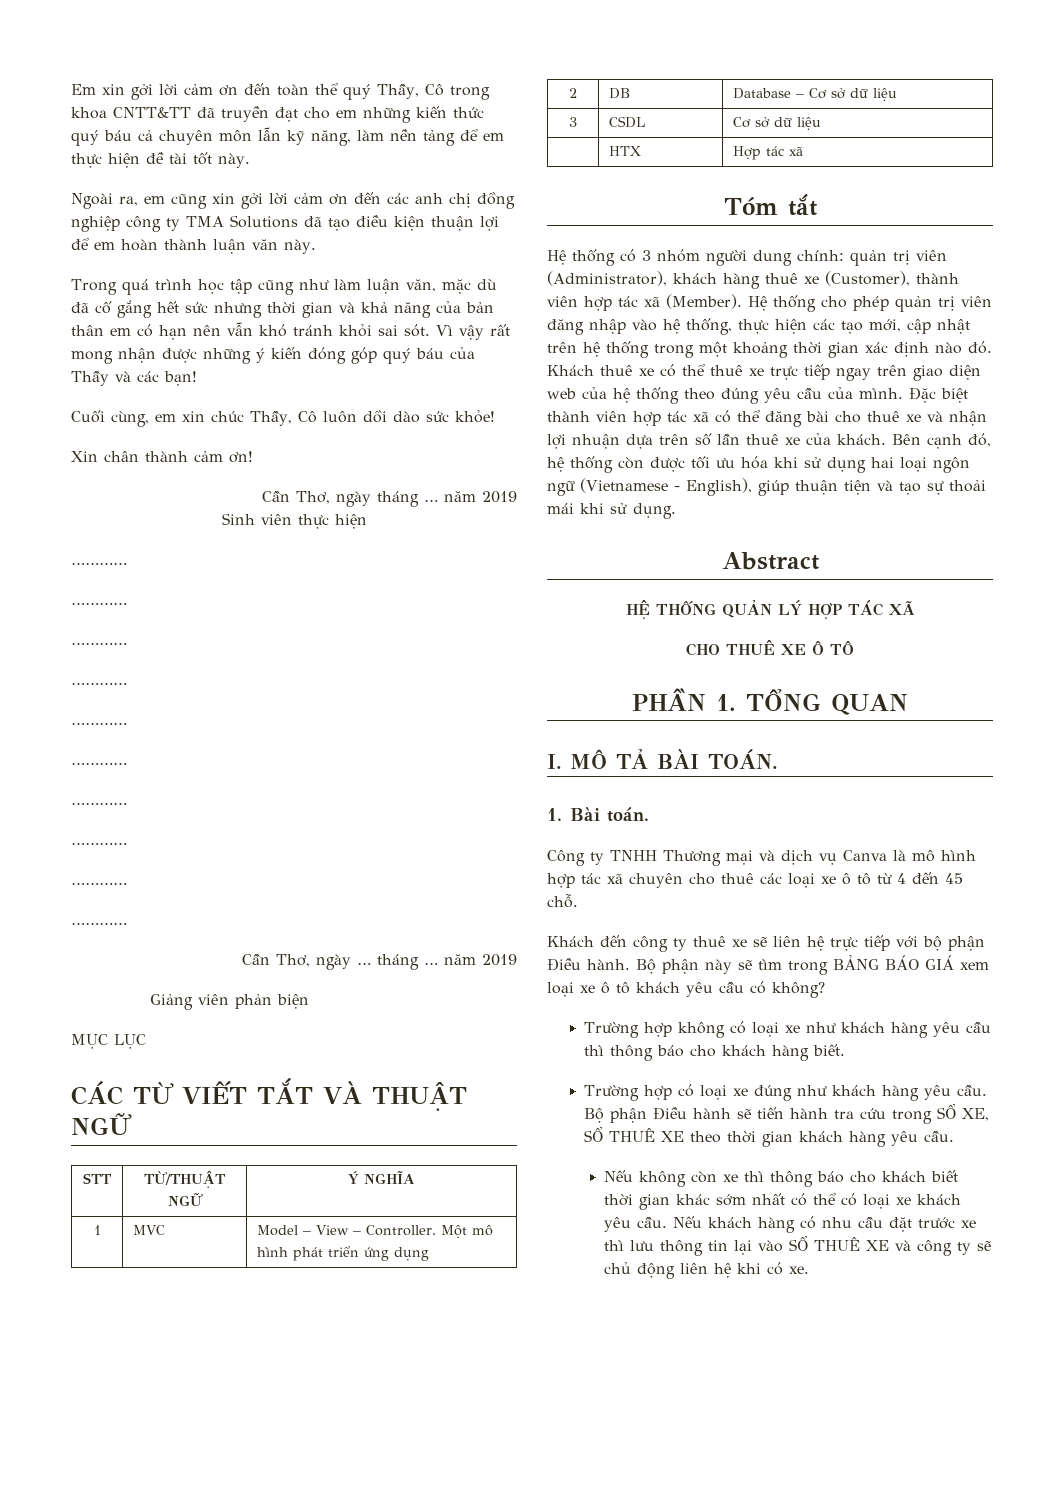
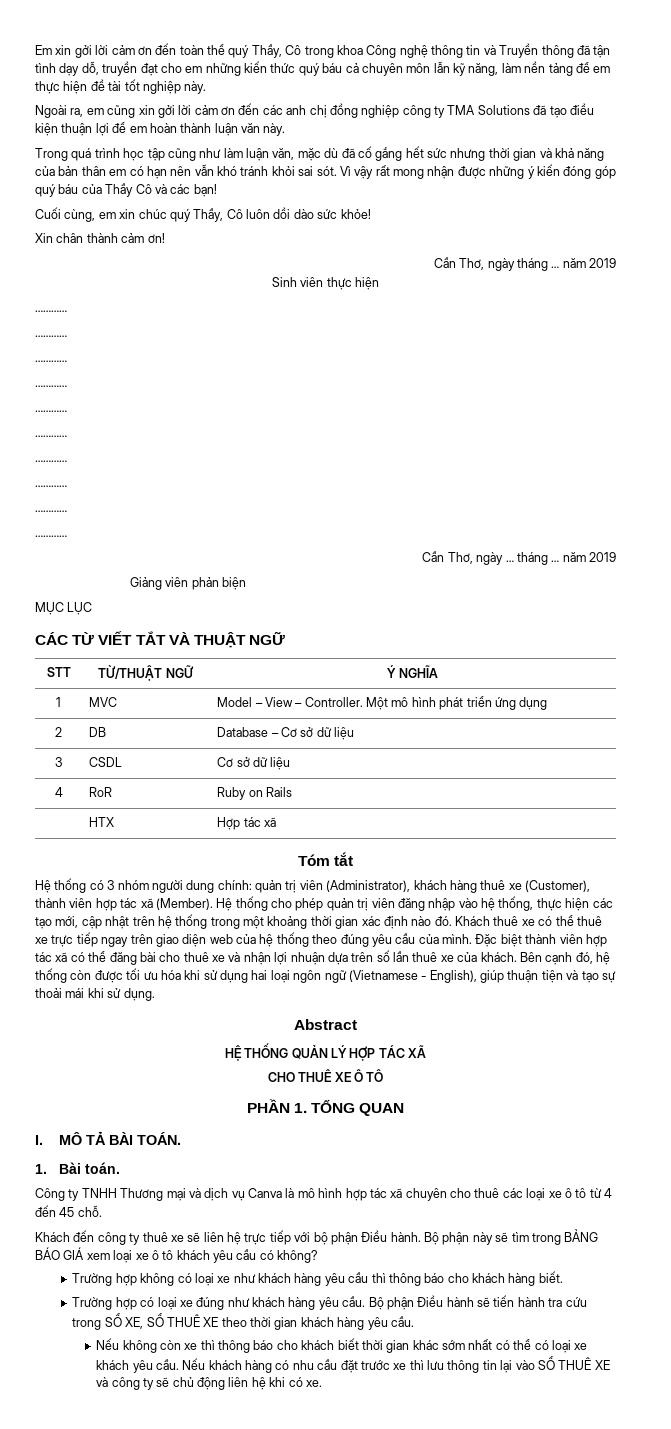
- Em xin gởi lời cảm ơn đến toàn thể quý Thầy, Cô trong khoa CNTT&TT đã truyền đạt cho em những kiến thức quý báu cả chuyên môn lẫn kỹ năng, làm nền tảng để em thực hiện đề tài tốt này.
+ Em xin gởi lời cảm ơn đến toàn thể quý Thầy, Cô trong khoa Công nghệ thông tin và Truyền thông đã tận tình dạy dỗ, truyền đạt cho em những kiến thức quý báu cả chuyên môn lẫn kỹ năng, làm nền tảng để em thực hiện đề tài tốt nghiệp này.
- Vì vậy rất mong nhận được những ý kiến đóng góp quý báu của Thầy và các bạn!
+ Vì vậy rất mong nhận được những ý kiến đóng góp quý báu của Thầy Cô và các bạn!
- Cuối cùng, em xin chúc Thầy, Cô luôn dồi dào sức khỏe!
+ Cuối cùng, em xin chúc quý Thầy, Cô luôn dồi dào sức khỏe!
+ 4 | RoR | Ruby on Rails

